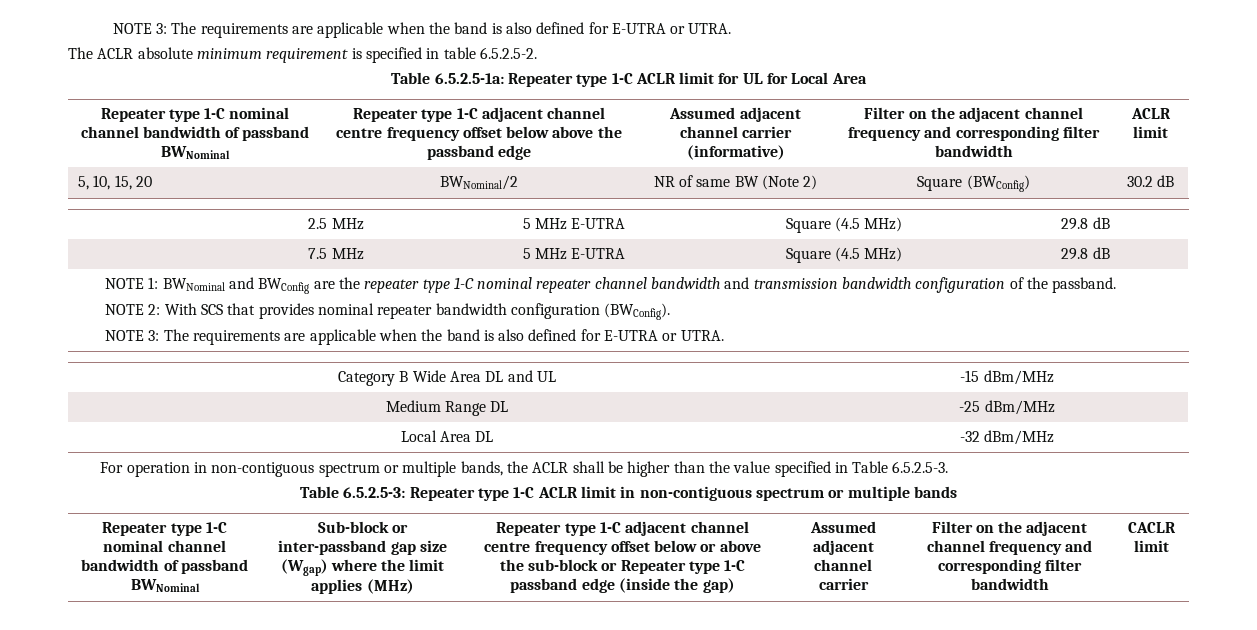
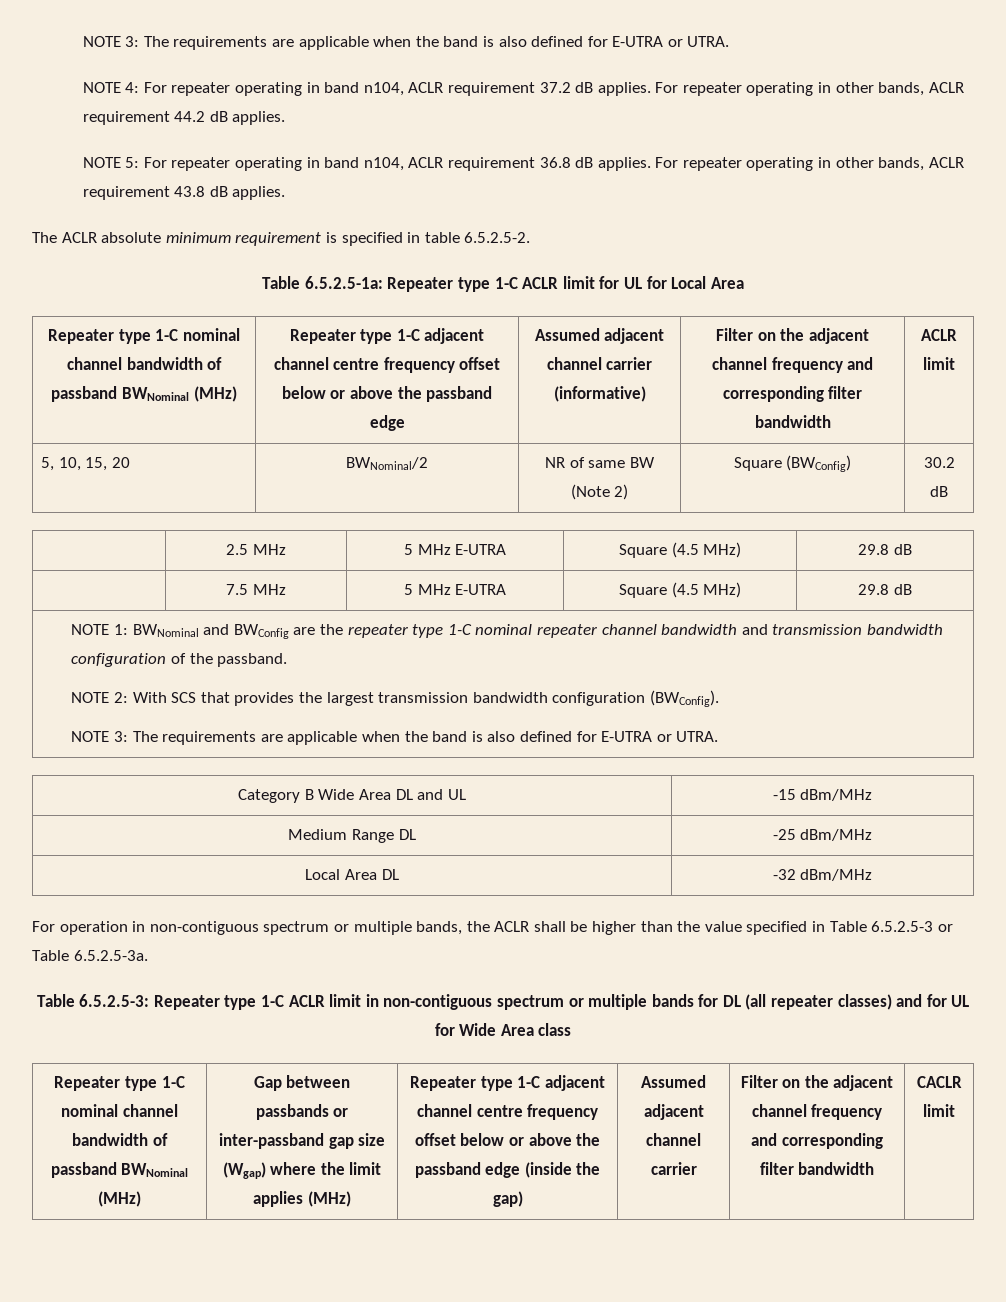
+ NOTE 4: For repeater operating in band n104, ACLR requirement 37.2 dB applies. For repeater operating in other bands, ACLR requirement 44.2 dB applies.
+ NOTE 5: For repeater operating in band n104, ACLR requirement 36.8 dB applies. For repeater operating in other bands, ACLR requirement 43.8 dB applies.
- Repeater type 1-C nominal channel bandwidth of passband BWNominal | Repeater type 1-C adjacent channel centre frequency offset below above the passband edge
+ Repeater type 1-C nominal channel bandwidth of passband BWNominal (MHz) | Repeater type 1-C adjacent channel centre frequency offset below or above the passband edge
- NOTE 2: With SCS that provides nominal repeater bandwidth configuration (BWConfig).
+ NOTE 2: With SCS that provides the largest transmission bandwidth configuration (BWConfig).
- For operation in non-contiguous spectrum or multiple bands, the ACLR shall be higher than the value specified in Table 6.5.2.5-3.
+ For operation in non-contiguous spectrum or multiple bands, the ACLR shall be higher than the value specified in Table 6.5.2.5-3 or Table 6.5.2.5-3a.
- Table 6.5.2.5-3: Repeater type 1-C ACLR limit in non-contiguous spectrum or multiple bands
- Repeater type 1-C nominal channel bandwidth of passband BWNominal | Sub-block or inter-passband gap size (Wgap) where the limit applies (MHz)
+ Table 6.5.2.5-3: Repeater type 1-C ACLR limit in non-contiguous spectrum or multiple bands for DL (all repeater classes) and for UL for Wide Area class
+ Repeater type 1-C nominal channel bandwidth of passband BWNominal (MHz) | Gap between passbands or inter-passband gap size (Wgap) where the limit applies (MHz)
- Repeater type 1-C adjacent channel centre frequency offset below or above the sub-block or Repeater type 1-C passband edge (inside the gap)
+ Repeater type 1-C adjacent channel centre frequency offset below or above the passband edge (inside the gap)

